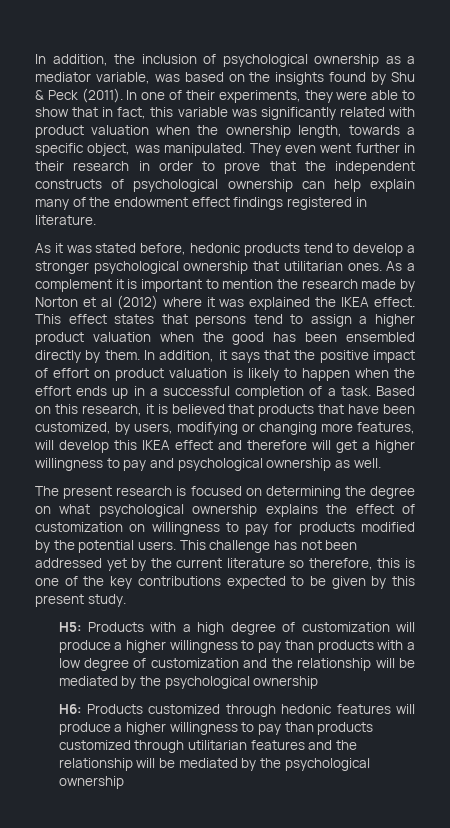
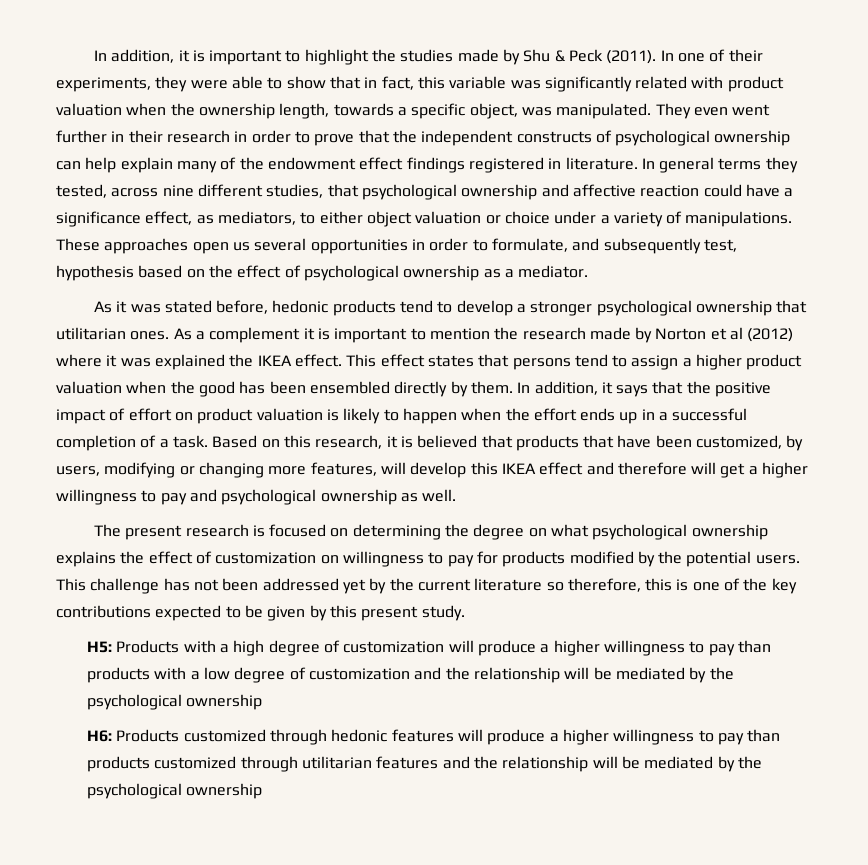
- In addition, the inclusion of psychological ownership as a mediator variable, was based on the insights found by Shu & Peck (2011).
+ In addition, it is important to highlight the studies made by Shu & Peck (2011).
+ In general terms they tested, across nine different studies, that psychological ownership and affective reaction could have a significance effect, as mediators, to either object valuation or choice under a variety of manipulations. These approaches open us several opportunities in order to formulate, and subsequently test, hypothesis based on the effect of psychological ownership as a mediator.

